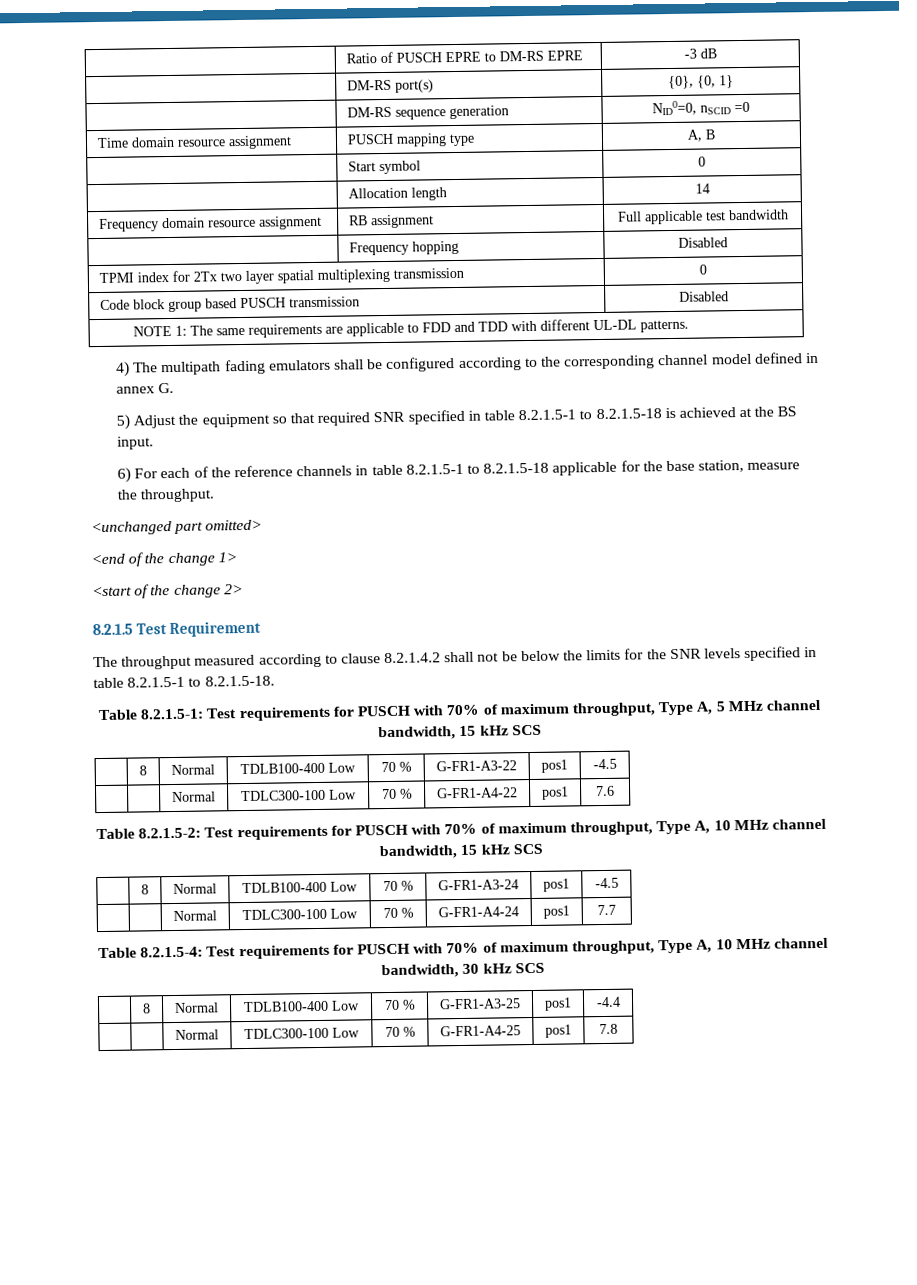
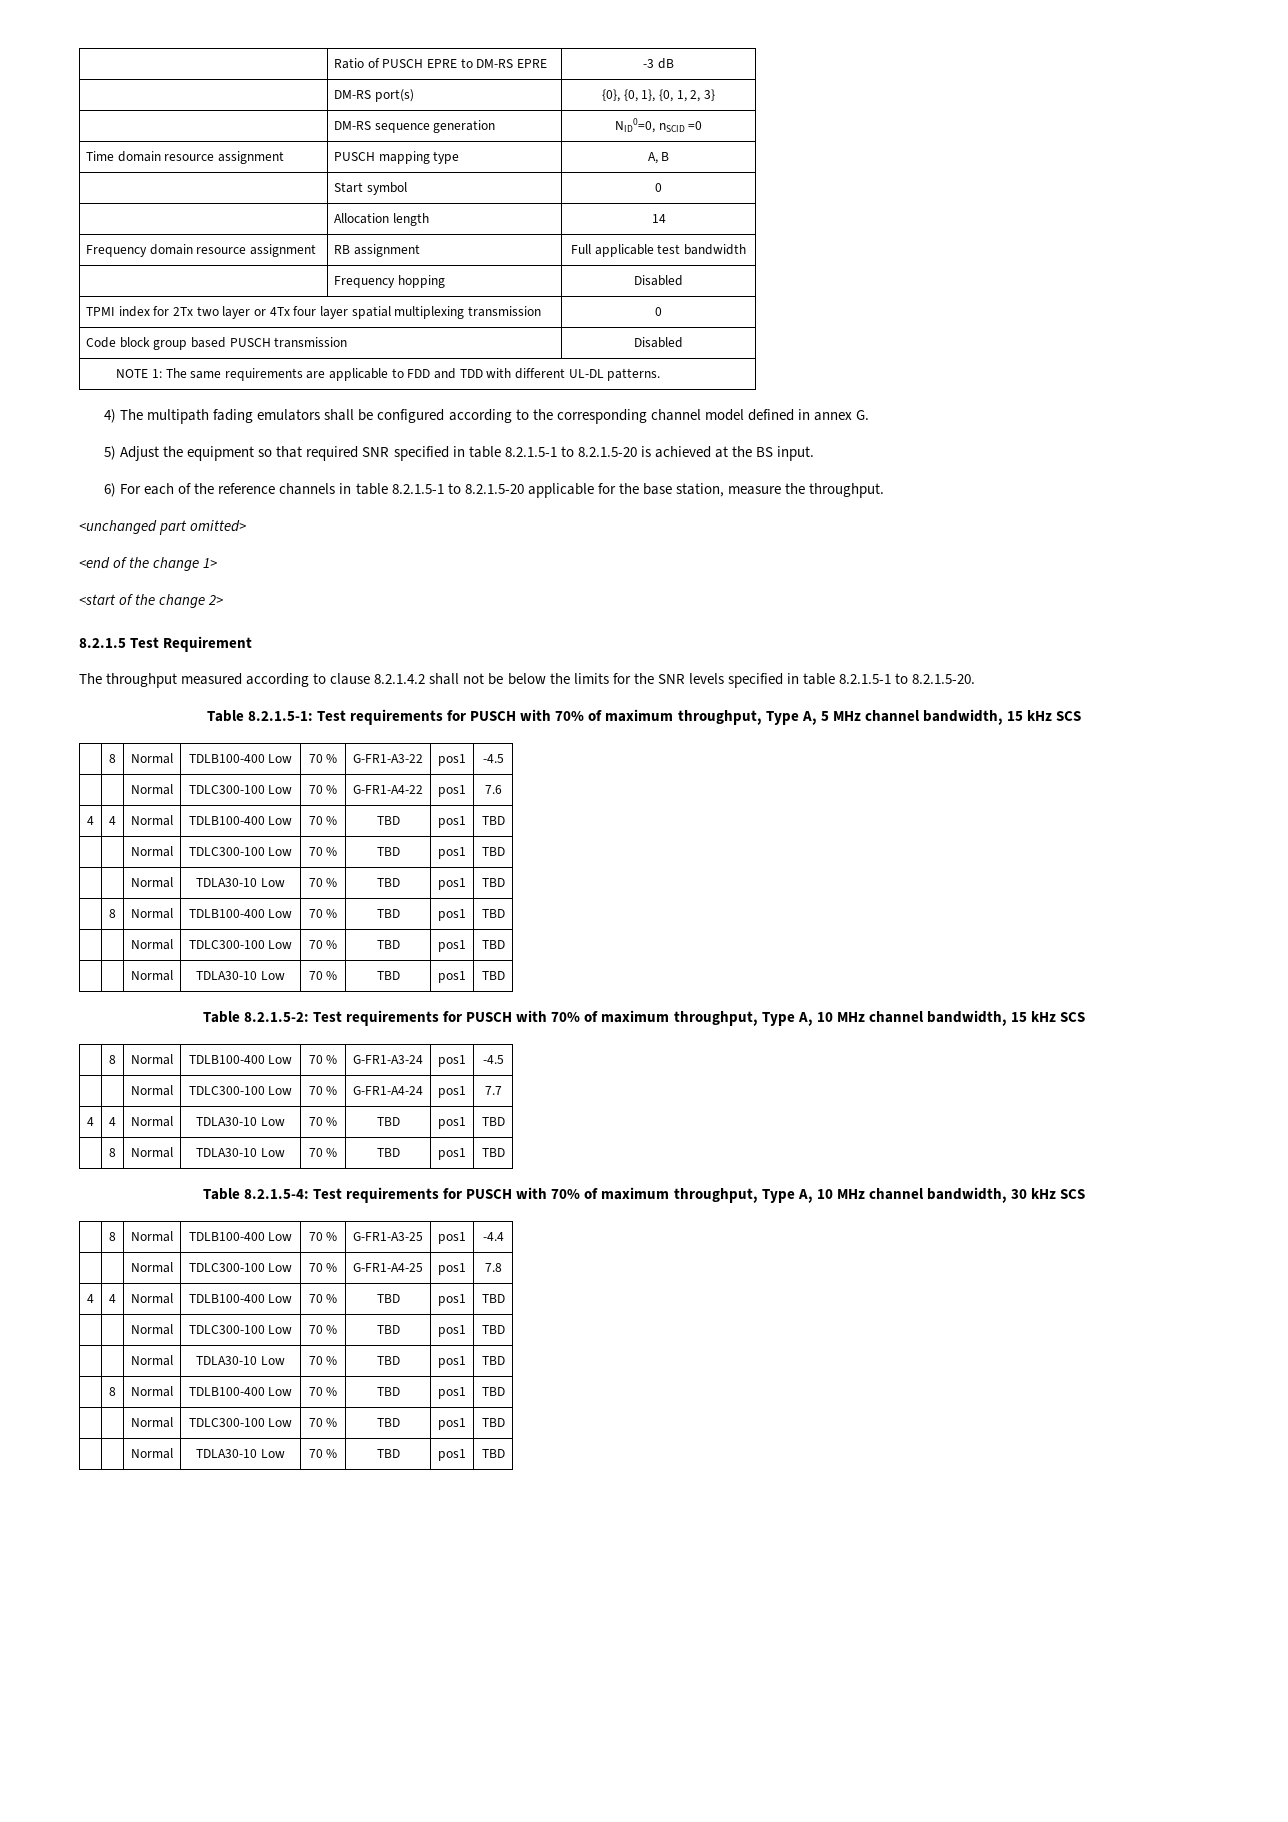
- | DM-RS port(s) | {0}, {0, 1}
+ | DM-RS port(s) | {0}, {0, 1}, {0, 1, 2, 3}
- TPMI index for 2Tx two layer spatial multiplexing transmission | 0
+ TPMI index for 2Tx two layer or 4Tx four layer spatial multiplexing transmission | 0
- 5) Adjust the equipment so that required SNR specified in table 8.2.1.5-1 to 8.2.1.5-18 is achieved at the BS input.
+ 5) Adjust the equipment so that required SNR specified in table 8.2.1.5-1 to 8.2.1.5-20 is achieved at the BS input.
- 6) For each of the reference channels in table 8.2.1.5-1 to 8.2.1.5-18 applicable for the base station, measure the throughput.
+ 6) For each of the reference channels in table 8.2.1.5-1 to 8.2.1.5-20 applicable for the base station, measure the throughput.
- The throughput measured according to clause 8.2.1.4.2 shall not be below the limits for the SNR levels specified in table 8.2.1.5-1 to 8.2.1.5-18.
+ The throughput measured according to clause 8.2.1.4.2 shall not be below the limits for the SNR levels specified in table 8.2.1.5-1 to 8.2.1.5-20.
  | | Normal | TDLC300-100 Low | 70 % | G-FR1-A4-22 | pos1 | 7.6
+ 4 | 4 | Normal | TDLB100-400 Low | 70 % | TBD | pos1 | TBD
+ | | Normal | TDLC300-100 Low | 70 % | TBD | pos1 | TBD
+ | | Normal | TDLA30-10 Low | 70 % | TBD | pos1 | TBD
+ | 8 | Normal | TDLB100-400 Low | 70 % | TBD | pos1 | TBD
+ | | Normal | TDLC300-100 Low | 70 % | TBD | pos1 | TBD
+ | | Normal | TDLA30-10 Low | 70 % | TBD | pos1 | TBD
+ 4 | 4 | Normal | TDLA30-10 Low | 70 % | TBD | pos1 | TBD
+ | 8 | Normal | TDLA30-10 Low | 70 % | TBD | pos1 | TBD
  | | Normal | TDLC300-100 Low | 70 % | G-FR1-A4-25 | pos1 | 7.8
+ 4 | 4 | Normal | TDLB100-400 Low | 70 % | TBD | pos1 | TBD
+ | | Normal | TDLC300-100 Low | 70 % | TBD | pos1 | TBD
+ | | Normal | TDLA30-10 Low | 70 % | TBD | pos1 | TBD
+ | 8 | Normal | TDLB100-400 Low | 70 % | TBD | pos1 | TBD
+ | | Normal | TDLC300-100 Low | 70 % | TBD | pos1 | TBD
+ | | Normal | TDLA30-10 Low | 70 % | TBD | pos1 | TBD

